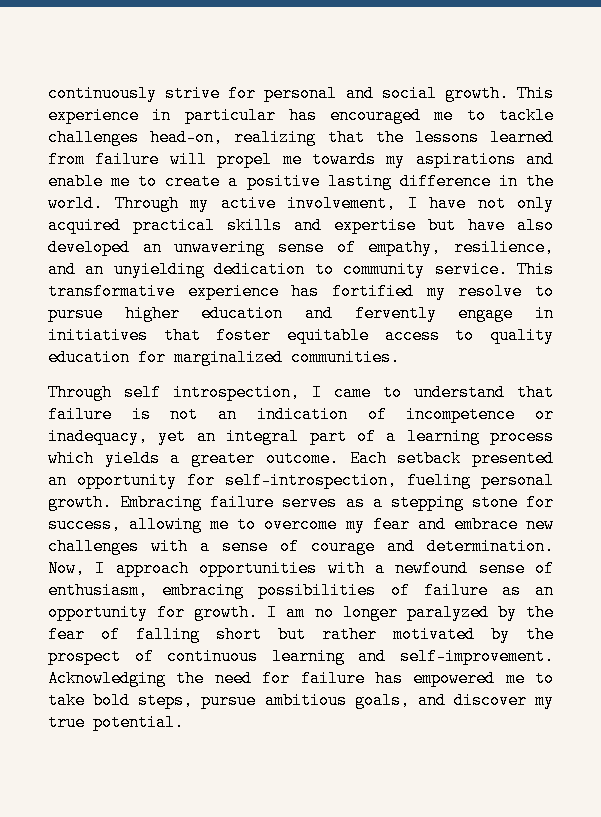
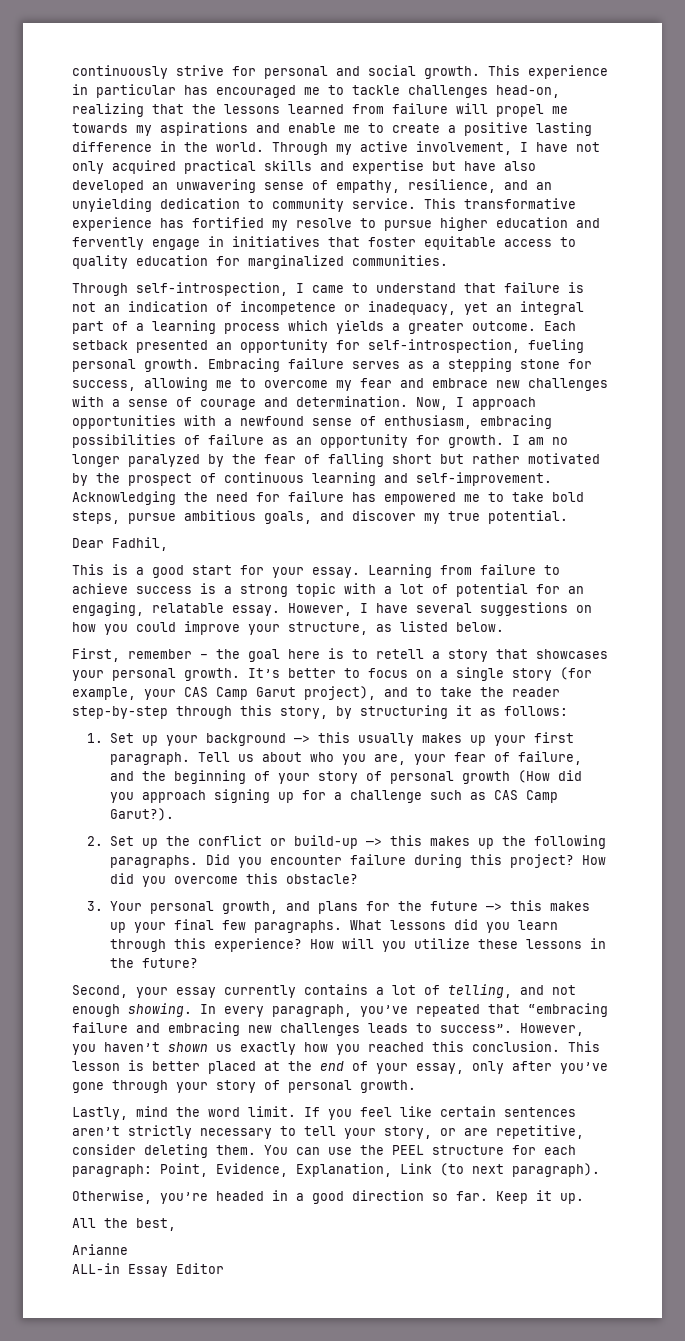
- Through self introspection, I came to understand that failure is not an indication of incompetence or inadequacy, yet an integral part of a learning process which yields a greater outcome.
+ Through self-introspection, I came to understand that failure is not an indication of incompetence or inadequacy, yet an integral part of a learning process which yields a greater outcome.
+ Dear Fadhil,
+ This is a good start for your essay. Learning from failure to achieve success is a strong topic with a lot of potential for an engaging, relatable essay. However, I have several suggestions on how you could improve your structure, as listed below.
+ First, remember – the goal here is to retell a story that showcases your personal growth. It’s better to focus on a single story (for example, your CAS Camp Garut project), and to take the reader step-by-step through this story, by structuring it as follows:
+ 1. Set up your background —> this usually makes up your first paragraph. Tell us about who you are, your fear of failure, and the beginning of your story of personal growth (How did you approach signing up for a challenge such as CAS Camp Garut?).
+ 2. Set up the conflict or build-up —> this makes up the following paragraphs. Did you encounter failure during this project? How did you overcome this obstacle?
+ 3. Your personal growth, and plans for the future —> this makes up your final few paragraphs. What lessons did you learn through this experience? How will you utilize these lessons in the future?
+ Second, your essay currently contains a lot of telling, and not enough showing. In every paragraph, you’ve repeated that “embracing failure and embracing new challenges leads to success”. However, you haven’t shown us exactly how you reached this conclusion. This lesson is better placed at the end of your essay, only after you’ve gone through your story of personal growth.
+ Lastly, mind the word limit. If you feel like certain sentences aren’t strictly necessary to tell your story, or are repetitive, consider deleting them. You can use the PEEL structure for each paragraph: Point, Evidence, Explanation, Link (to next paragraph).
+ Otherwise, you’re headed in a good direction so far. Keep it up.
+ All the best,
+ Arianne
+ ALL-in Essay Editor

